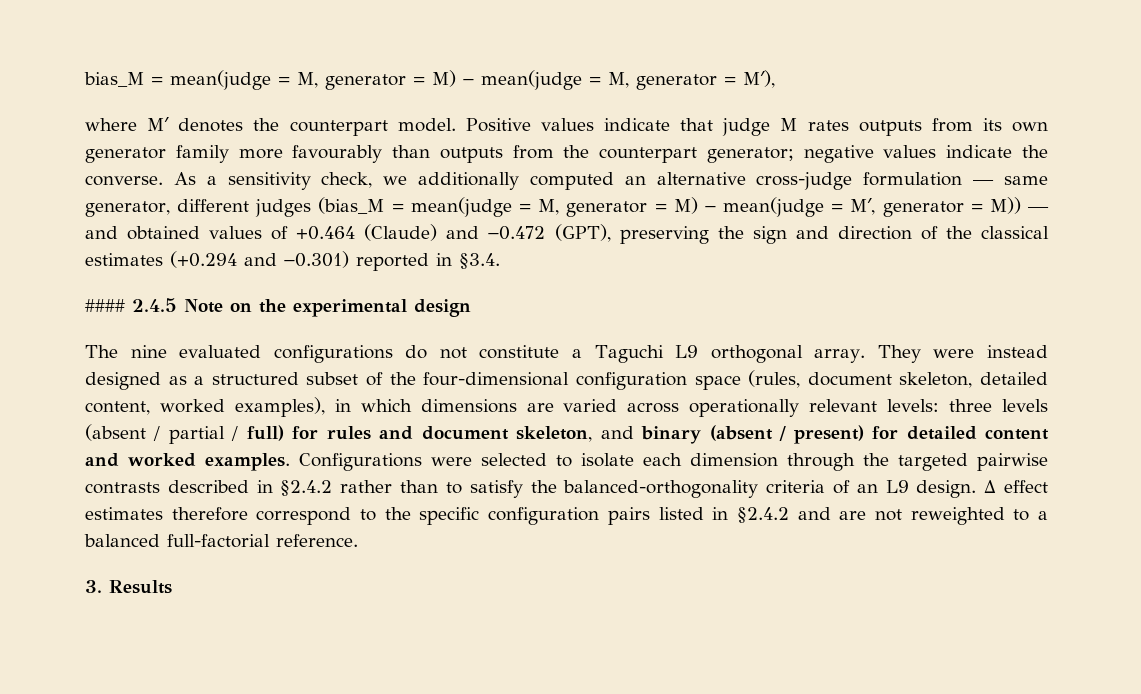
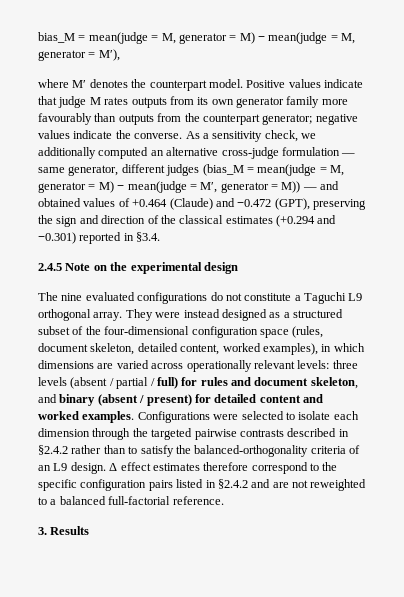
- #### 2.4.5 Note on the experimental design
+ 2.4.5 Note on the experimental design

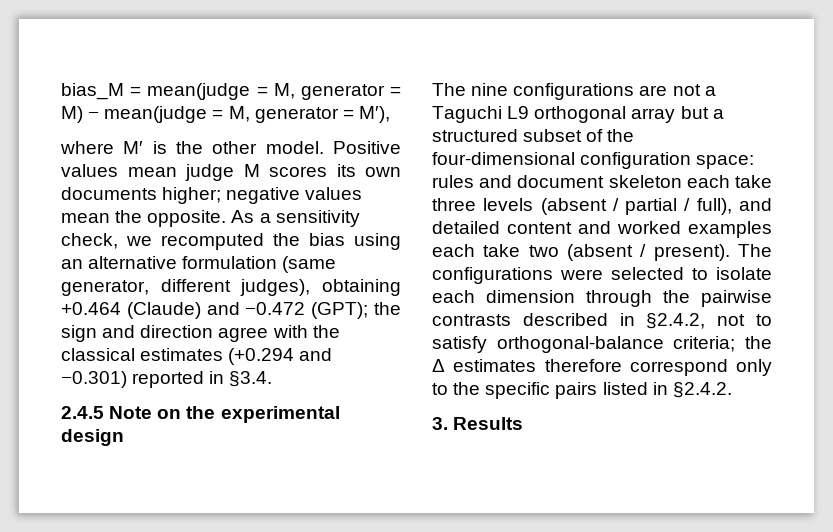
- where M′ denotes the counterpart model. Positive values indicate that judge M rates outputs from its own generator family more favourably than outputs from the counterpart generator; negative values indicate the converse.
+ where M′ is the other model. Positive values mean judge M scores its own documents higher; negative values mean the opposite.
- As a sensitivity check, we additionally computed an alternative cross-judge formulation — same generator, different judges (bias_M = mean(judge = M, generator = M) − mean(judge = M′, generator = M)) — and obtained values of +0.464 (Claude) and −0.472 (GPT), preserving the sign and direction of the classical estimates (+0.294 and −0.301) reported in §3.4.
+ As a sensitivity check, we recomputed the bias using an alternative formulation (same generator, different judges), obtaining +0.464 (Claude) and −0.472 (GPT); the sign and direction agree with the classical estimates (+0.294 and −0.301) reported in §3.4.
- The nine evaluated configurations do not constitute a Taguchi L9 orthogonal array. They were instead designed as a structured subset of the four-dimensional configuration space (rules, document skeleton, detailed content, worked examples), in which dimensions are varied across operationally relevant levels: three levels (absent / partial / full) for rules and document skeleton, and binary (absent / present) for detailed content and worked examples. Configurations were selected to isolate each dimension through the targeted pairwise contrasts described in §2.4.2 rather than to satisfy the balanced-orthogonality criteria of an L9 design. Δ effect estimates therefore correspond to the specific configuration pairs listed in §2.4.2 and are not reweighted to a balanced full-factorial reference.
+ The nine configurations are not a Taguchi L9 orthogonal array but a structured subset of the four-dimensional configuration space: rules and document skeleton each take three levels (absent / partial / full), and detailed content and worked examples each take two (absent / present). The configurations were selected to isolate each dimension through the pairwise contrasts described in §2.4.2, not to satisfy orthogonal-balance criteria; the Δ estimates therefore correspond only to the specific pairs listed in §2.4.2.

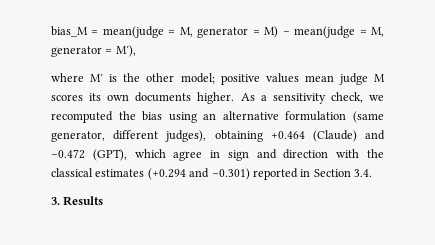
- where M′ is the other model. Positive values mean judge M scores its own documents higher; negative values mean the opposite.
+ where M′ is the other model; positive values mean judge M scores its own documents higher.
- As a sensitivity check, we recomputed the bias using an alternative formulation (same generator, different judges), obtaining +0.464 (Claude) and −0.472 (GPT); the sign and direction agree with the classical estimates (+0.294 and −0.301) reported in §3.4.
- 2.4.5 Note on the experimental design
- The nine configurations are not a Taguchi L9 orthogonal array but a structured subset of the four-dimensional configuration space: rules and document skeleton each take three levels (absent / partial / full), and detailed content and worked examples each take two (absent / present). The configurations were selected to isolate each dimension through the pairwise contrasts described in §2.4.2, not to satisfy orthogonal-balance criteria; the Δ estimates therefore correspond only to the specific pairs listed in §2.4.2.
+ As a sensitivity check, we recomputed the bias using an alternative formulation (same generator, different judges), obtaining +0.464 (Claude) and −0.472 (GPT), which agree in sign and direction with the classical estimates (+0.294 and −0.301) reported in Section 3.4.

